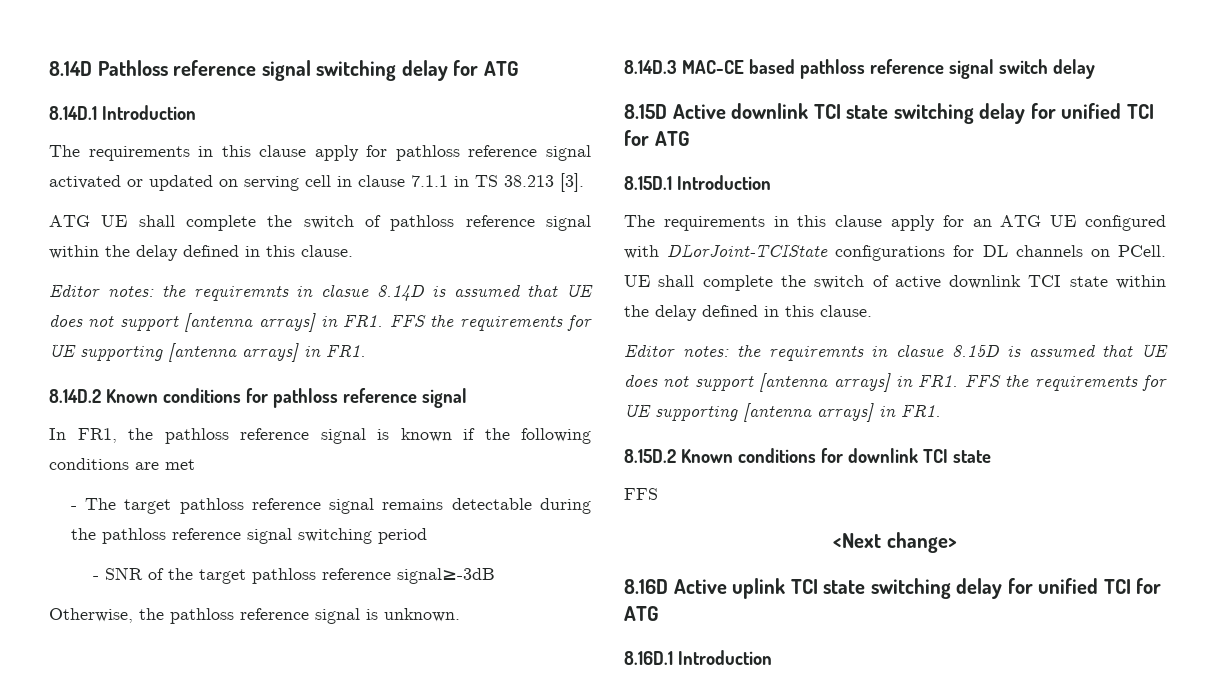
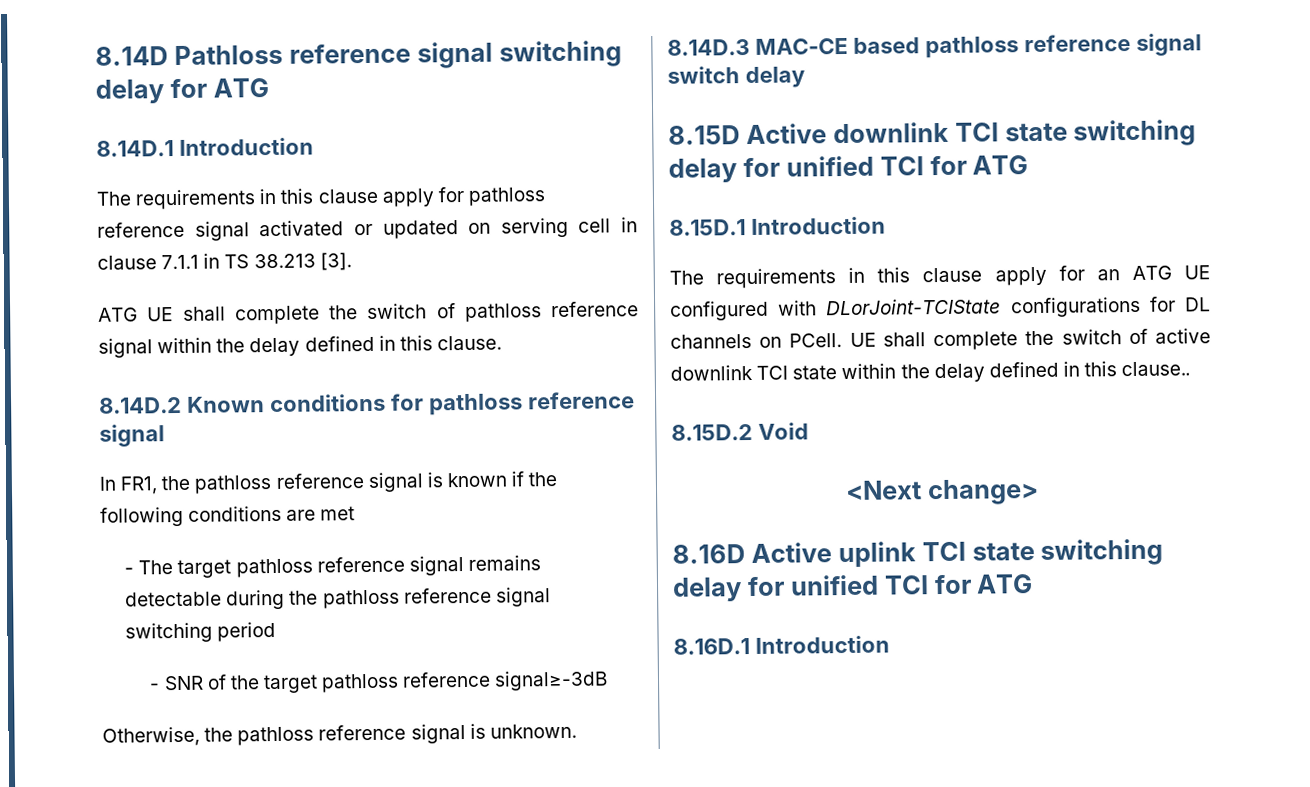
- Editor notes: the requiremnts in clasue 8.14D is assumed that UE does not support [antenna arrays] in FR1. FFS the requirements for UE supporting [antenna arrays] in FR1.
- UE shall complete the switch of active downlink TCI state within the delay defined in this clause.
- Editor notes: the requiremnts in clasue 8.15D is assumed that UE does not support [antenna arrays] in FR1. FFS the requirements for UE supporting [antenna arrays] in FR1.
- 8.15D.2 Known conditions for downlink TCI state
- FFS
+ UE shall complete the switch of active downlink TCI state within the delay defined in this clause..
+ 8.15D.2 Void

